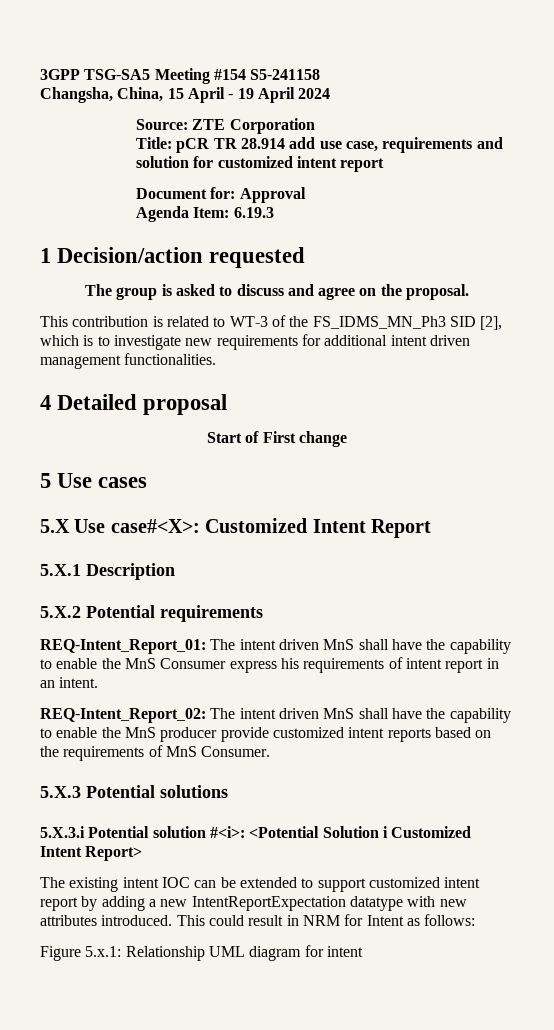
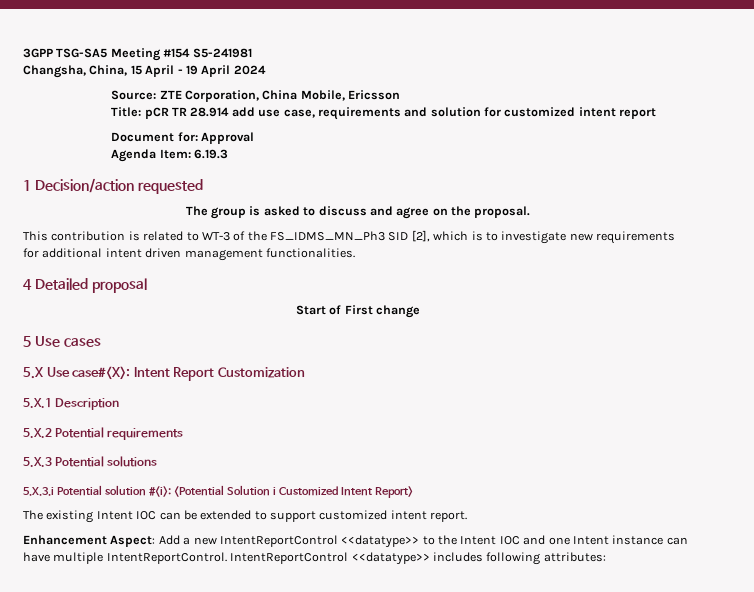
- 3GPP TSG-SA5 Meeting #154 S5-241158
+ 3GPP TSG-SA5 Meeting #154 S5-241981
- Source: ZTE Corporation
+ Source: ZTE Corporation, China Mobile, Ericsson
- 5.X Use case#<X>: Customized Intent Report
+ 5.X Use case#<X>: Intent Report Customization
- REQ-Intent_Report_01: The intent driven MnS shall have the capability to enable the MnS Consumer express his requirements of intent report in an intent.
- REQ-Intent_Report_02: The intent driven MnS shall have the capability to enable the MnS producer provide customized intent reports based on the requirements of MnS Consumer.
- The existing intent IOC can be extended to support customized intent report by adding a new IntentReportExpectation datatype with new attributes introduced. This could result in NRM for Intent as follows:
- Figure 5.x.1: Relationship UML diagram for intent
+ The existing Intent IOC can be extended to support customized intent report.
+ Enhancement Aspect: Add a new IntentReportControl <<datatype>> to the Intent IOC and one Intent instance can have multiple IntentReportControl. IntentReportControl <<datatype>> includes following attributes:

